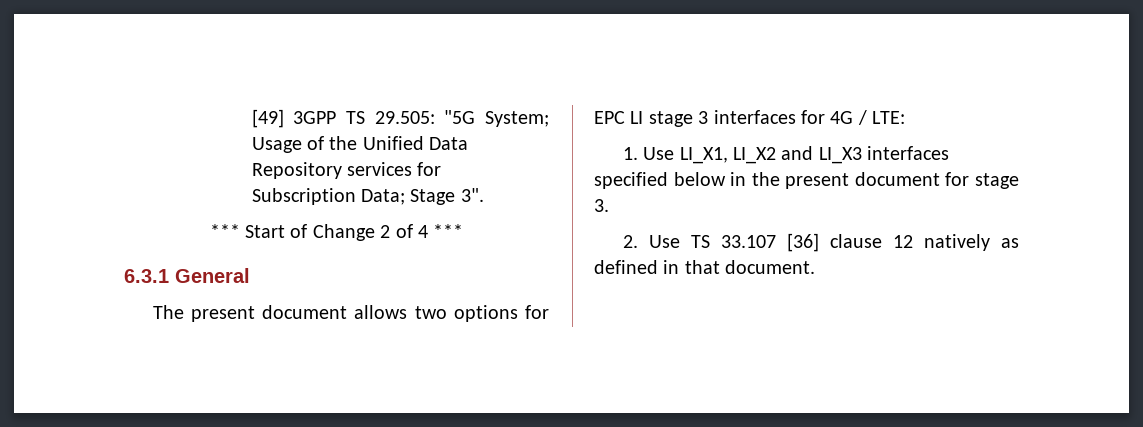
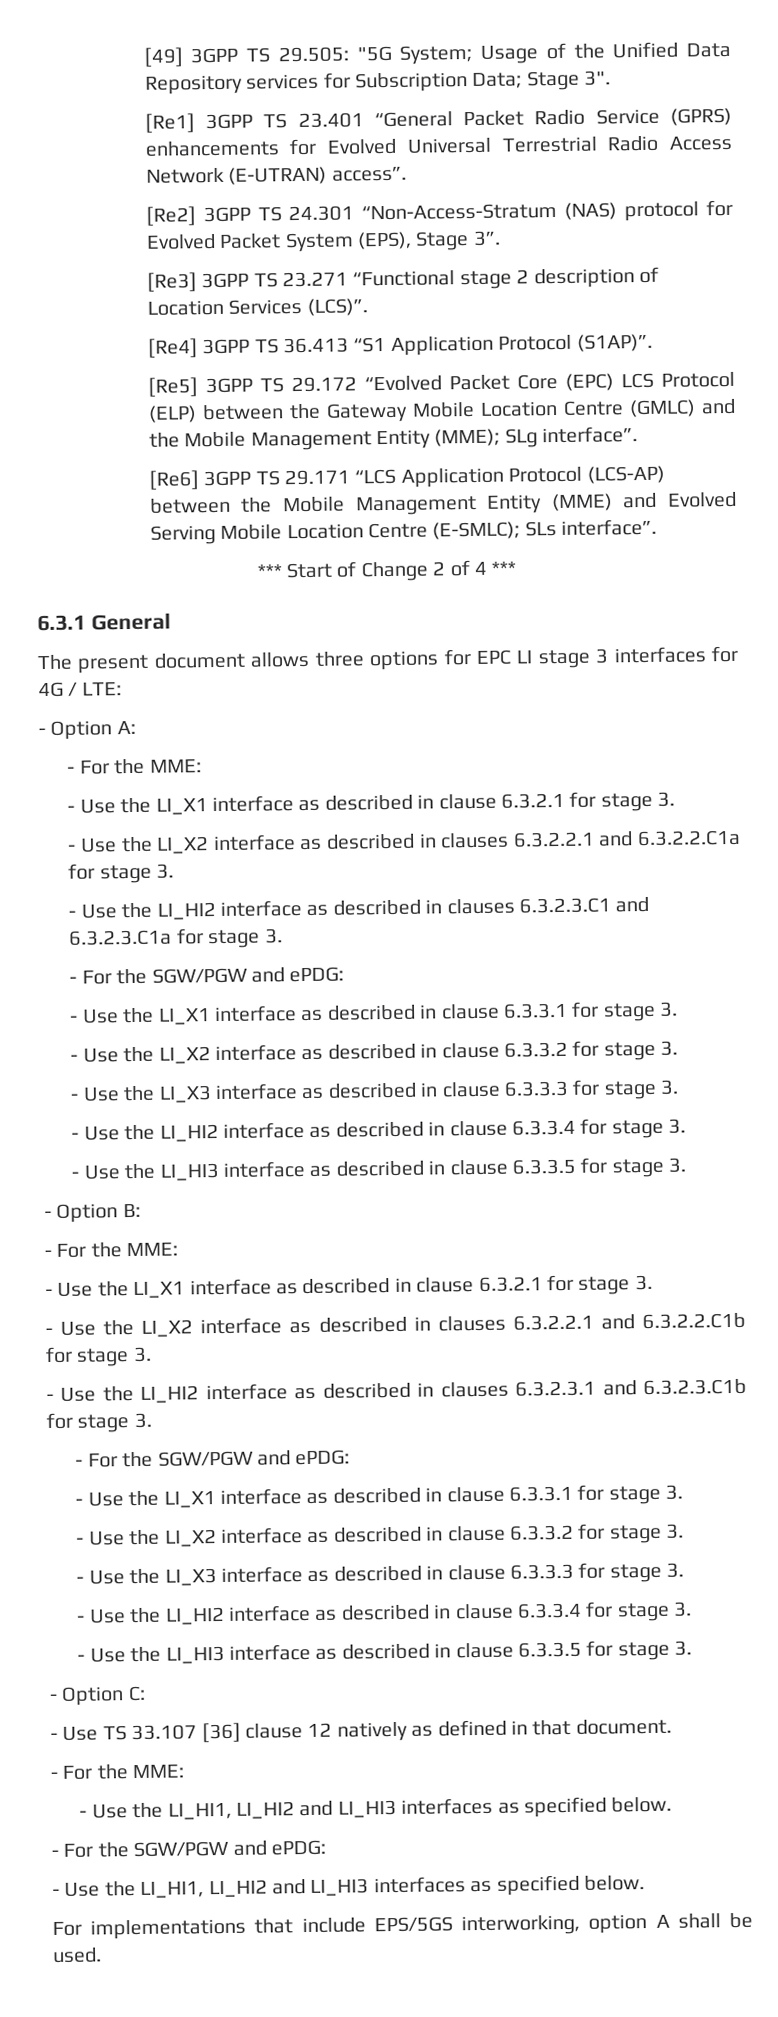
+ [Re1] 3GPP TS 23.401 “General Packet Radio Service (GPRS) enhancements for Evolved Universal Terrestrial Radio Access Network (E-UTRAN) access”.
+ [Re2] 3GPP TS 24.301 “Non-Access-Stratum (NAS) protocol for Evolved Packet System (EPS), Stage 3”.
+ [Re3] 3GPP TS 23.271 “Functional stage 2 description of Location Services (LCS)”.
+ [Re4] 3GPP TS 36.413 “S1 Application Protocol (S1AP)”.
+ [Re5] 3GPP TS 29.172 “Evolved Packet Core (EPC) LCS Protocol (ELP) between the Gateway Mobile Location Centre (GMLC) and the Mobile Management Entity (MME); SLg interface”.
+ [Re6] 3GPP TS 29.171 “LCS Application Protocol (LCS-AP) between the Mobile Management Entity (MME) and Evolved Serving Mobile Location Centre (E-SMLC); SLs interface”.
- The present document allows two options for EPC LI stage 3 interfaces for 4G / LTE:
+ The present document allows three options for EPC LI stage 3 interfaces for 4G / LTE:
- 1. Use LI_X1, LI_X2 and LI_X3 interfaces specified below in the present document for stage 3.
- 2. Use TS 33.107 [36] clause 12 natively as defined in that document.
+ - Option A:
+ - For the MME:
+ - Use the LI_X1 interface as described in clause 6.3.2.1 for stage 3.
+ - Use the LI_X2 interface as described in clauses 6.3.2.2.1 and 6.3.2.2.C1a for stage 3.
+ - Use the LI_HI2 interface as described in clauses 6.3.2.3.C1 and 6.3.2.3.C1a for stage 3.
+ - For the SGW/PGW and ePDG:
+ - Use the LI_X1 interface as described in clause 6.3.3.1 for stage 3.
+ - Use the LI_X2 interface as described in clause 6.3.3.2 for stage 3.
+ - Use the LI_X3 interface as described in clause 6.3.3.3 for stage 3.
+ - Use the LI_HI2 interface as described in clause 6.3.3.4 for stage 3.
+ - Use the LI_HI3 interface as described in clause 6.3.3.5 for stage 3.
+ - Option B:
+ - For the MME:
+ - Use the LI_X1 interface as described in clause 6.3.2.1 for stage 3.
+ - Use the LI_X2 interface as described in clauses 6.3.2.2.1 and 6.3.2.2.C1b for stage 3.
+ - Use the LI_HI2 interface as described in clauses 6.3.2.3.1 and 6.3.2.3.C1b for stage 3.
+ - For the SGW/PGW and ePDG:
+ - Use the LI_X1 interface as described in clause 6.3.3.1 for stage 3.
+ - Use the LI_X2 interface as described in clause 6.3.3.2 for stage 3.
+ - Use the LI_X3 interface as described in clause 6.3.3.3 for stage 3.
+ - Use the LI_HI2 interface as described in clause 6.3.3.4 for stage 3.
+ - Use the LI_HI3 interface as described in clause 6.3.3.5 for stage 3.
+ - Option C:
+ - Use TS 33.107 [36] clause 12 natively as defined in that document.
+ - For the MME:
+ - Use the LI_HI1, LI_HI2 and LI_HI3 interfaces as specified below.
+ - For the SGW/PGW and ePDG:
+ - Use the LI_HI1, LI_HI2 and LI_HI3 interfaces as specified below.
+ For implementations that include EPS/5GS interworking, option A shall be used.

